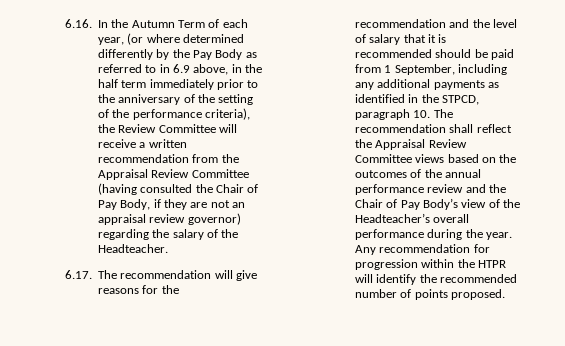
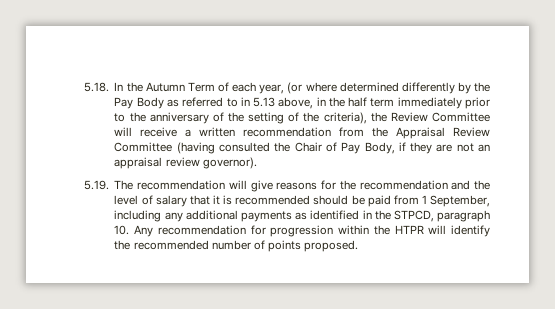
- 6.16. In the Autumn Term of each year, (or where determined differently by the Pay Body as referred to in 6.9 above, in the half term immediately prior to the anniversary of the setting of the performance criteria), the Review Committee will receive a written recommendation from the Appraisal Review Committee (having consulted the Chair of Pay Body, if they are not an appraisal review governor) regarding the salary of the Headteacher.
- 6.17. The recommendation will give reasons for the recommendation and the level of salary that it is recommended should be paid from 1 September, including any additional payments as identified in the STPCD, paragraph 10. The recommendation shall reflect the Appraisal Review Committee views based on the outcomes of the annual performance review and the Chair of Pay Body’s view of the Headteacher’s overall performance during the year. Any recommendation for progression within the HTPR will identify the recommended number of points proposed.
+ 5.18. In the Autumn Term of each year, (or where determined differently by the Pay Body as referred to in 5.13 above, in the half term immediately prior to the anniversary of the setting of the criteria), the Review Committee will receive a written recommendation from the Appraisal Review Committee (having consulted the Chair of Pay Body, if they are not an appraisal review governor).
+ 5.19. The recommendation will give reasons for the recommendation and the level of salary that it is recommended should be paid from 1 September, including any additional payments as identified in the STPCD, paragraph 10. Any recommendation for progression within the HTPR will identify the recommended number of points proposed.

